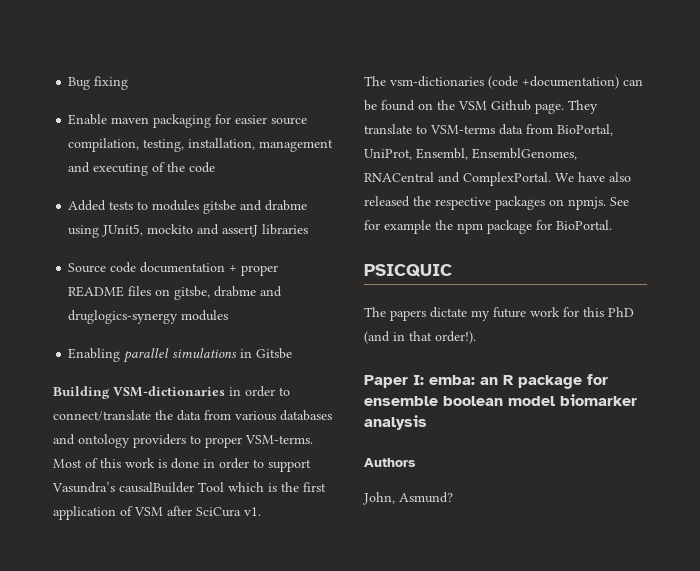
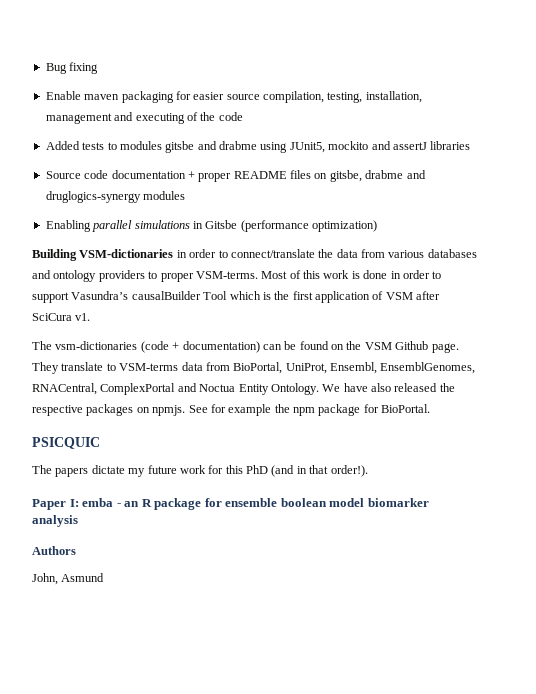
- Enabling parallel simulations in Gitsbe
+ Enabling parallel simulations in Gitsbe (performance optimization)
- The vsm-dictionaries (code +documentation) can be found on the VSM Github page.
+ The vsm-dictionaries (code + documentation) can be found on the VSM Github page.
- They translate to VSM-terms data from BioPortal, UniProt, Ensembl, EnsemblGenomes, RNACentral and ComplexPortal.
+ They translate to VSM-terms data from BioPortal, UniProt, Ensembl, EnsemblGenomes, RNACentral, ComplexPortal and Noctua Entity Ontology.
- Paper I: emba: an R package for ensemble boolean model biomarker analysis
+ Paper I: emba - an R package for ensemble boolean model biomarker analysis
- John, Asmund?
+ John, Asmund

